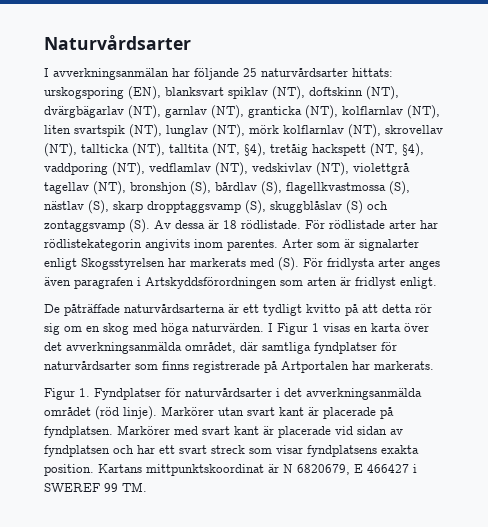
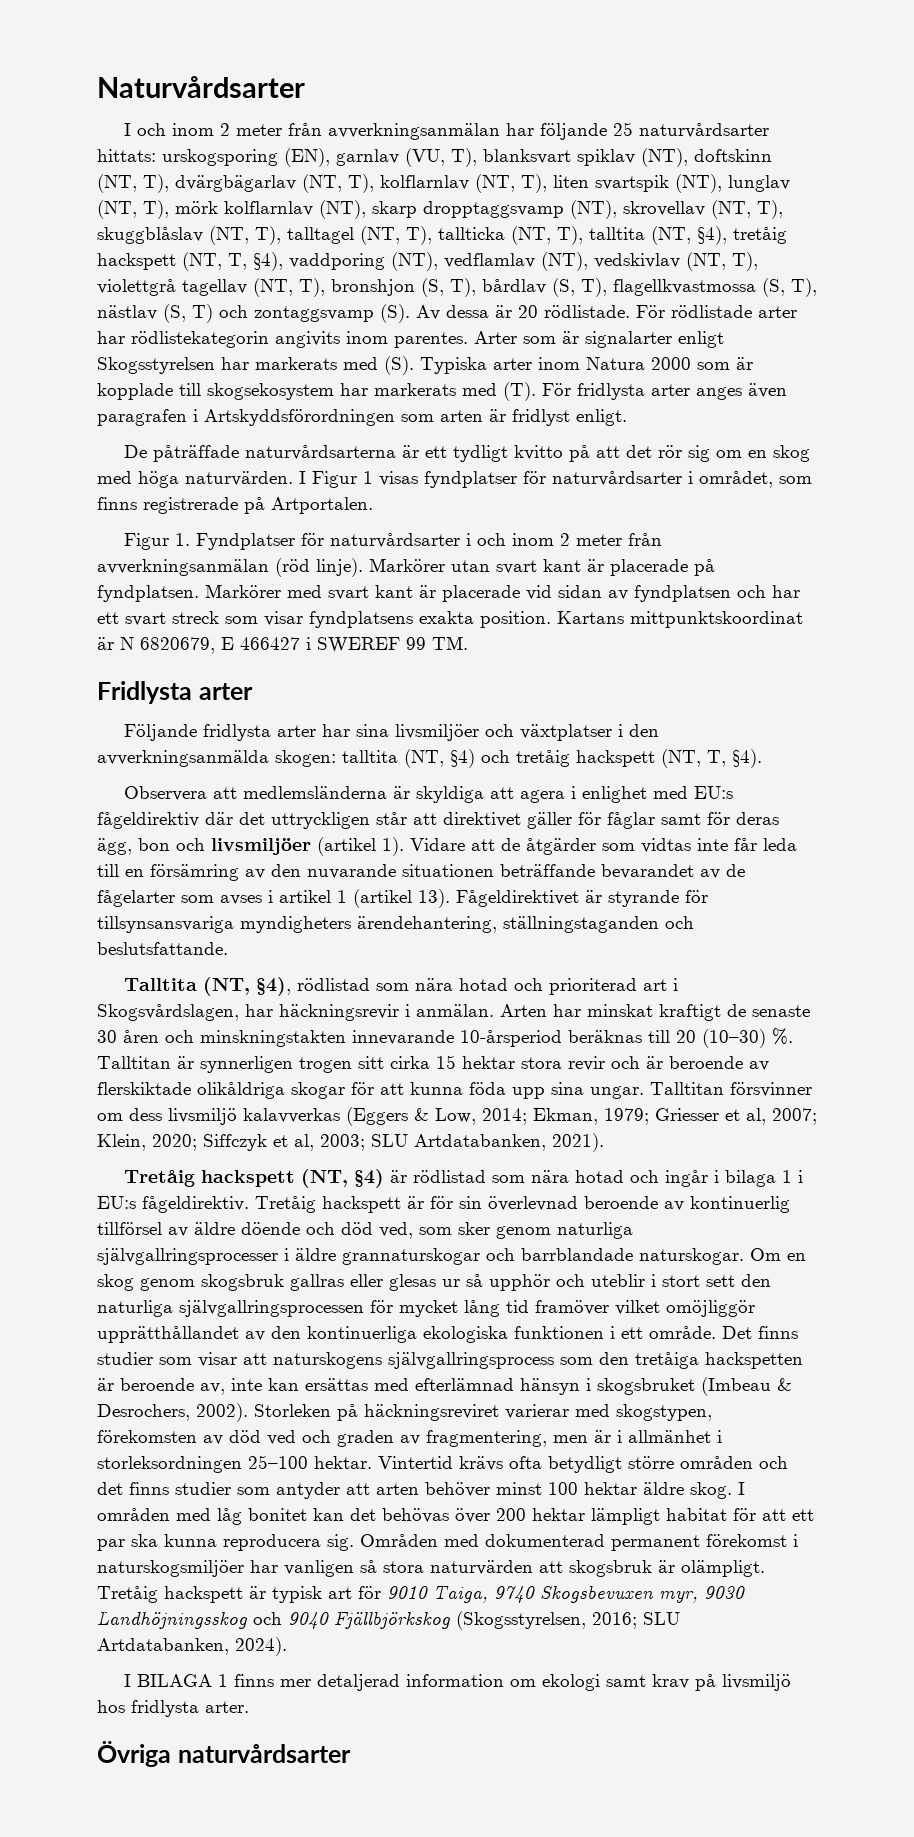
- I avverkningsanmälan har följande 25 naturvårdsarter hittats: urskogsporing (EN), blanksvart spiklav (NT), doftskinn (NT), dvärgbägarlav (NT), garnlav (NT), granticka (NT), kolflarnlav (NT), liten svartspik (NT), lunglav (NT), mörk kolflarnlav (NT), skrovellav (NT), tallticka (NT), talltita (NT, §4), tretåig hackspett (NT, §4), vaddporing (NT), vedflamlav (NT), vedskivlav (NT), violettgrå tagellav (NT), bronshjon (S), bårdlav (S), flagellkvastmossa (S), nästlav (S), skarp dropptaggsvamp (S), skuggblåslav (S) och zontaggsvamp (S). Av dessa är 18 rödlistade.
+ I och inom 2 meter från avverkningsanmälan har följande 25 naturvårdsarter hittats: urskogsporing (EN), garnlav (VU, T), blanksvart spiklav (NT), doftskinn (NT, T), dvärgbägarlav (NT, T), kolflarnlav (NT, T), liten svartspik (NT), lunglav (NT, T), mörk kolflarnlav (NT), skarp dropptaggsvamp (NT), skrovellav (NT, T), skuggblåslav (NT, T), talltagel (NT, T), tallticka (NT, T), talltita (NT, §4), tretåig hackspett (NT, T, §4), vaddporing (NT), vedflamlav (NT), vedskivlav (NT, T), violettgrå tagellav (NT, T), bronshjon (S, T), bårdlav (S, T), flagellkvastmossa (S, T), nästlav (S, T) och zontaggsvamp (S). Av dessa är 20 rödlistade.
- Arter som är signalarter enligt Skogsstyrelsen har markerats med (S). För fridlysta arter anges även paragrafen i Artskyddsförordningen som arten är fridlyst enligt.
+ Arter som är signalarter enligt Skogsstyrelsen har markerats med (S). Typiska arter inom Natura 2000 som är kopplade till skogsekosystem har markerats med (T). För fridlysta arter anges även paragrafen i Artskyddsförordningen som arten är fridlyst enligt.
- De påträffade naturvårdsarterna är ett tydligt kvitto på att detta rör sig om en skog med höga naturvärden.
+ De påträffade naturvårdsarterna är ett tydligt kvitto på att det rör sig om en skog med höga naturvärden.
- I Figur 1 visas en karta över det avverkningsanmälda området, där samtliga fyndplatser för naturvårdsarter som finns registrerade på Artportalen har markerats.
+ I Figur 1 visas fyndplatser för naturvårdsarter i området, som finns registrerade på Artportalen.
- Figur 1. Fyndplatser för naturvårdsarter i det avverkningsanmälda området (röd linje).
+ Figur 1. Fyndplatser för naturvårdsarter i och inom 2 meter från avverkningsanmälan (röd linje).
+ Fridlysta arter
+ Följande fridlysta arter har sina livsmiljöer och växtplatser i den avverkningsanmälda skogen: talltita (NT, §4) och tretåig hackspett (NT, T, §4).
+ Observera att medlemsländerna är skyldiga att agera i enlighet med EU:s fågeldirektiv där det uttryckligen står att direktivet gäller för fåglar samt för deras ägg, bon och livsmiljöer (artikel 1). Vidare att de åtgärder som vidtas inte får leda till en försämring av den nuvarande situationen beträffande bevarandet av de fågelarter som avses i artikel 1 (artikel 13). Fågeldirektivet är styrande för tillsynsansvariga myndigheters ärendehantering, ställningstaganden och beslutsfattande.
+ Talltita (NT, §4), rödlistad som nära hotad och prioriterad art i Skogsvårdslagen, har häckningsrevir i anmälan. Arten har minskat kraftigt de senaste 30 åren och minskningstakten innevarande 10-årsperiod beräknas till 20 (10–30) %. Talltitan är synnerligen trogen sitt cirka 15 hektar stora revir och är beroende av flerskiktade olikåldriga skogar för att kunna föda upp sina ungar. Talltitan försvinner om dess livsmiljö kalavverkas (Eggers & Low, 2014; Ekman, 1979; Griesser et al, 2007; Klein, 2020; Siffczyk et al, 2003; SLU Artdatabanken, 2021).
+ Tretåig hackspett (NT, §4) är rödlistad som nära hotad och ingår i bilaga 1 i EU:s fågeldirektiv. Tretåig hackspett är för sin överlevnad beroende av kontinuerlig tillförsel av äldre döende och död ved, som sker genom naturliga självgallringsprocesser i äldre grannaturskogar och barrblandade naturskogar. Om en skog genom skogsbruk gallras eller glesas ur så upphör och uteblir i stort sett den naturliga självgallringsprocessen för mycket lång tid framöver vilket omöjliggör upprätthållandet av den kontinuerliga ekologiska funktionen i ett område. Det finns studier som visar att naturskogens självgallringsprocess som den tretåiga hackspetten är beroende av, inte kan ersättas med efterlämnad hänsyn i skogsbruket (Imbeau & Desrochers, 2002). Storleken på häckningsreviret varierar med skogstypen, förekomsten av död ved och graden av fragmentering, men är i allmänhet i storleksordningen 25–100 hektar. Vintertid krävs ofta betydligt större områden och det finns studier som antyder att arten behöver minst 100 hektar äldre skog. I områden med låg bonitet kan det behövas över 200 hektar lämpligt habitat för att ett par ska kunna reproducera sig. Områden med dokumenterad permanent förekomst i naturskogsmiljöer har vanligen så stora naturvärden att skogsbruk är olämpligt. Tretåig hackspett är typisk art för 9010 Taiga, 9740 Skogsbevuxen myr, 9030 Landhöjningsskog och 9040 Fjällbjörkskog (Skogsstyrelsen, 2016; SLU Artdatabanken, 2024).
+ I BILAGA 1 finns mer detaljerad information om ekologi samt krav på livsmiljö hos fridlysta arter.
+ Övriga naturvårdsarter

